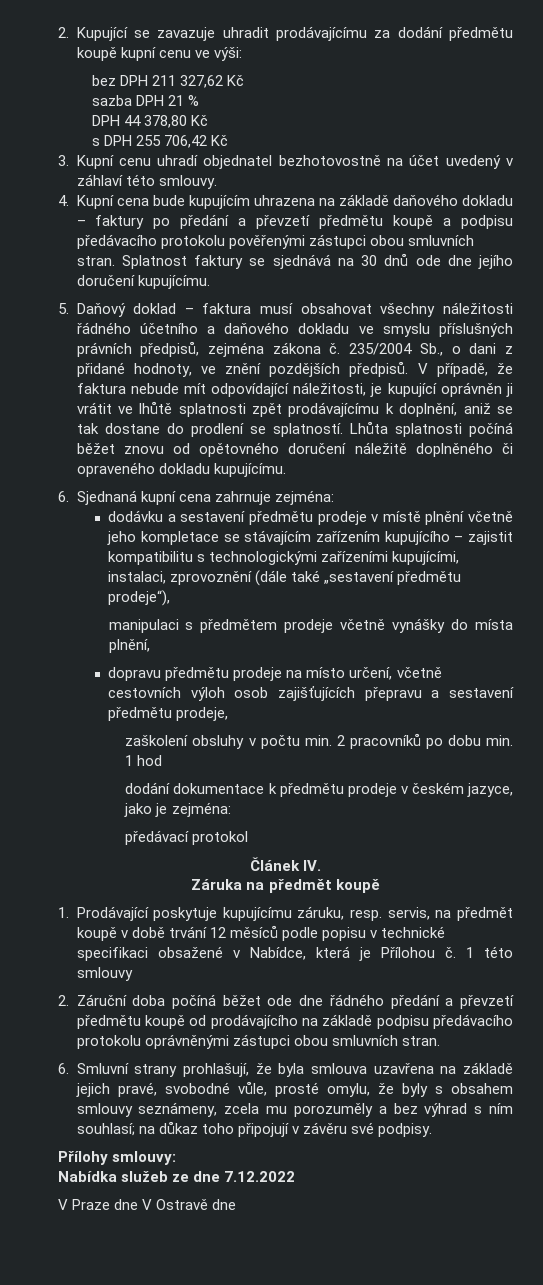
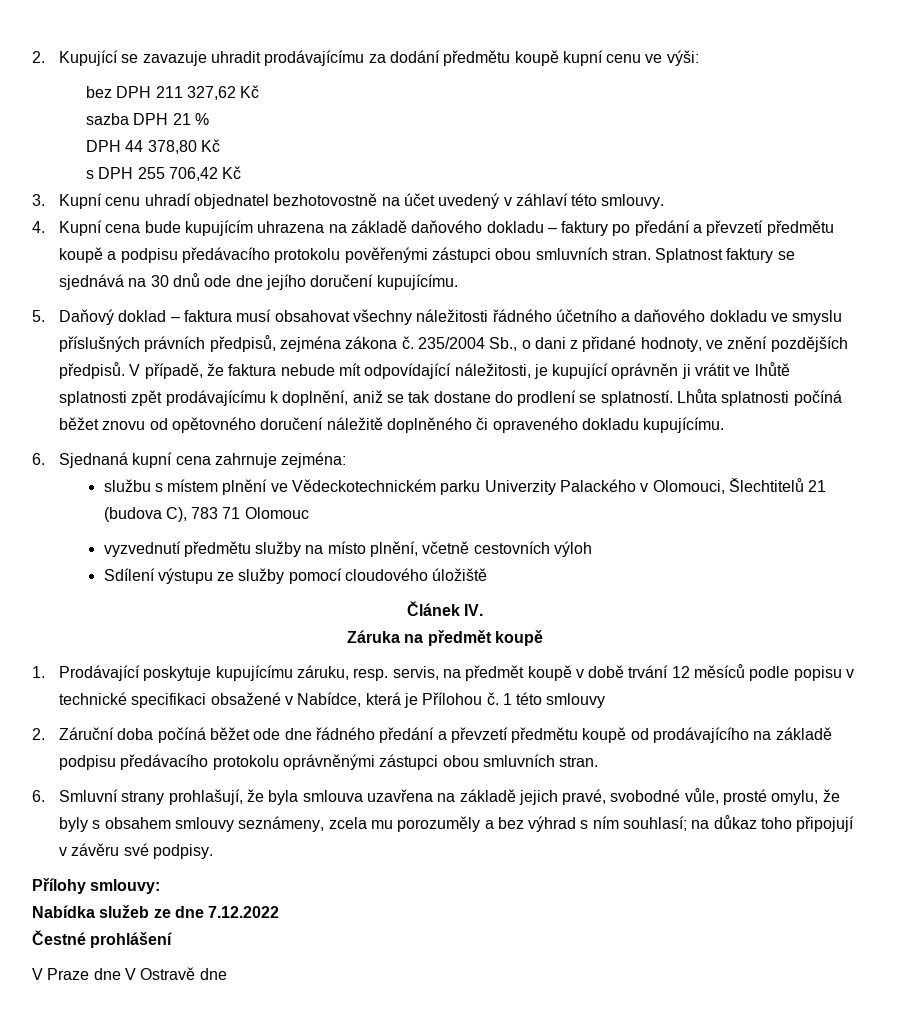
- dodávku a sestavení předmětu prodeje v místě plnění včetně jeho kompletace se stávajícím zařízením kupujícího – zajistit kompatibilitu s technologickými zařízeními kupujícími, instalaci, zprovoznění (dále také „sestavení předmětu prodeje“),
- manipulaci s předmětem prodeje včetně vynášky do místa plnění,
- dopravu předmětu prodeje na místo určení, včetně cestovních výloh osob zajišťujících přepravu a sestavení předmětu prodeje,
- zaškolení obsluhy v počtu min. 2 pracovníků po dobu min. 1 hod
- dodání dokumentace k předmětu prodeje v českém jazyce, jako je zejména:
- předávací protokol
+ službu s místem plnění ve Vědeckotechnickém parku Univerzity Palackého v Olomouci, Šlechtitelů 21 (budova C), 783 71 Olomouc
+ vyzvednutí předmětu služby na místo plnění, včetně cestovních výloh
+ Sdílení výstupu ze služby pomocí cloudového úložiště
+ Čestné prohlášení

